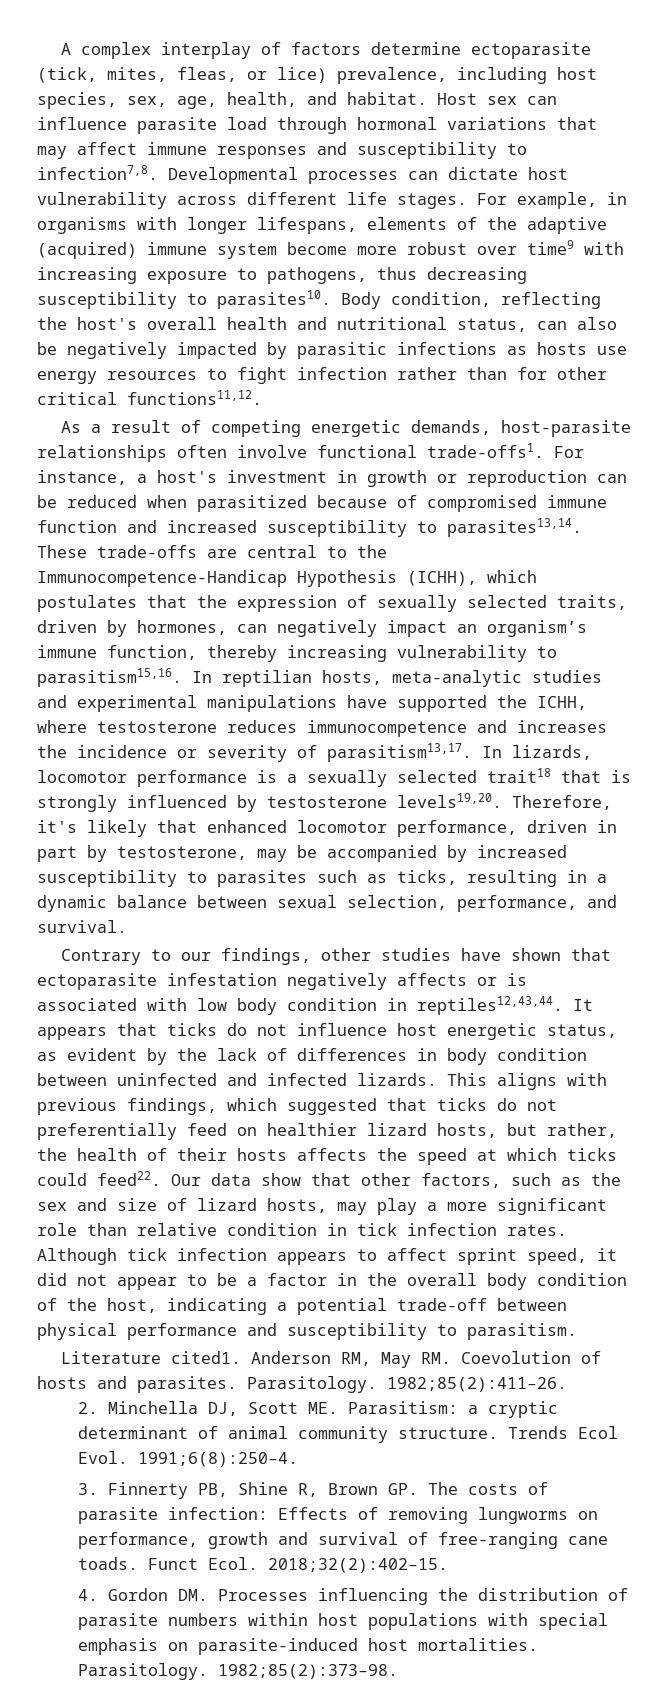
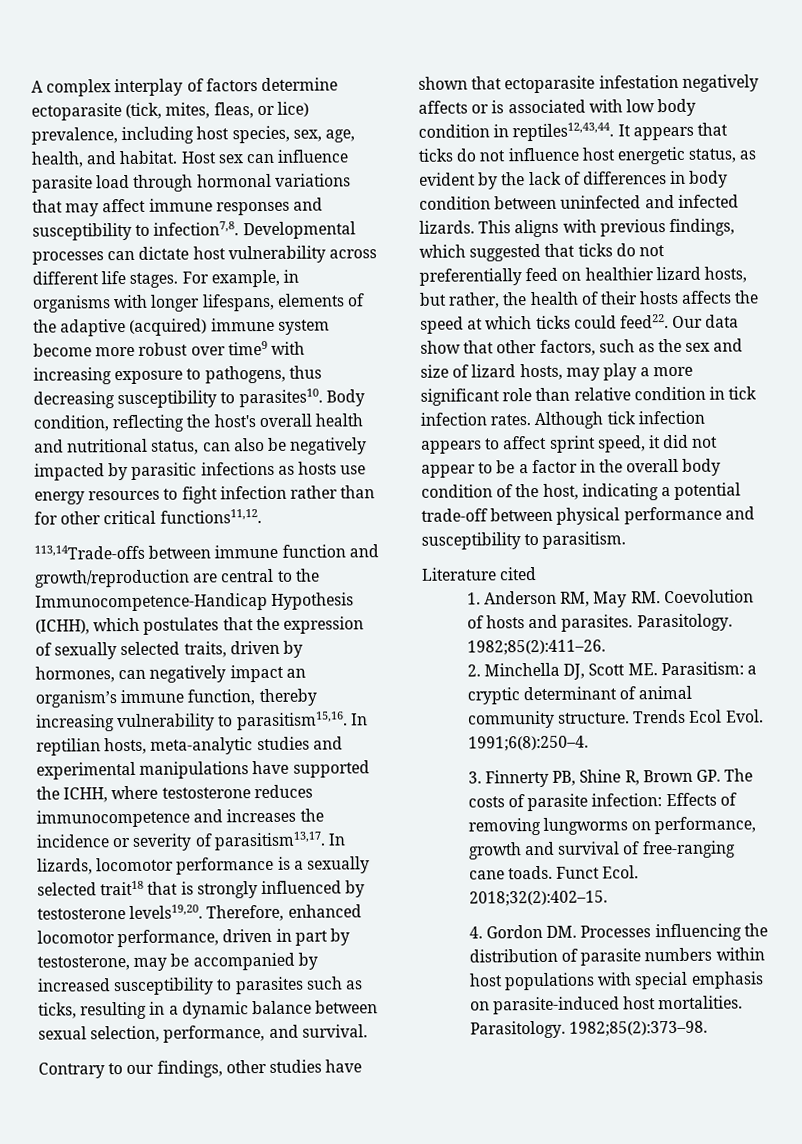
- As a result of competing energetic demands, host-parasite relationships often involve functional trade-offs1. For instance, a host's investment in growth or reproduction can be reduced when parasitized because of compromised immune function and increased susceptibility to parasites13,14. These trade-offs are central to the Immunocompetence-Handicap Hypothesis (ICHH), which postulates that the expression of sexually selected traits, driven by hormones, can negatively impact an organism’s immune function, thereby increasing vulnerability to parasitism15,16.
+ 113,14Trade-offs between immune function and growth/reproduction are central to the Immunocompetence-Handicap Hypothesis (ICHH), which postulates that the expression of sexually selected traits, driven by hormones, can negatively impact an organism’s immune function, thereby increasing vulnerability to parasitism15,16.
- Therefore, it's likely that enhanced locomotor performance, driven in part by testosterone, may be accompanied by increased susceptibility to parasites such as ticks, resulting in a dynamic balance between sexual selection, performance, and survival.
+ Therefore, enhanced locomotor performance, driven in part by testosterone, may be accompanied by increased susceptibility to parasites such as ticks, resulting in a dynamic balance between sexual selection, performance, and survival.
- Literature cited1. Anderson RM, May RM. Coevolution of hosts and parasites.
+ Literature cited
+ 1. Anderson RM, May RM. Coevolution of hosts and parasites.

